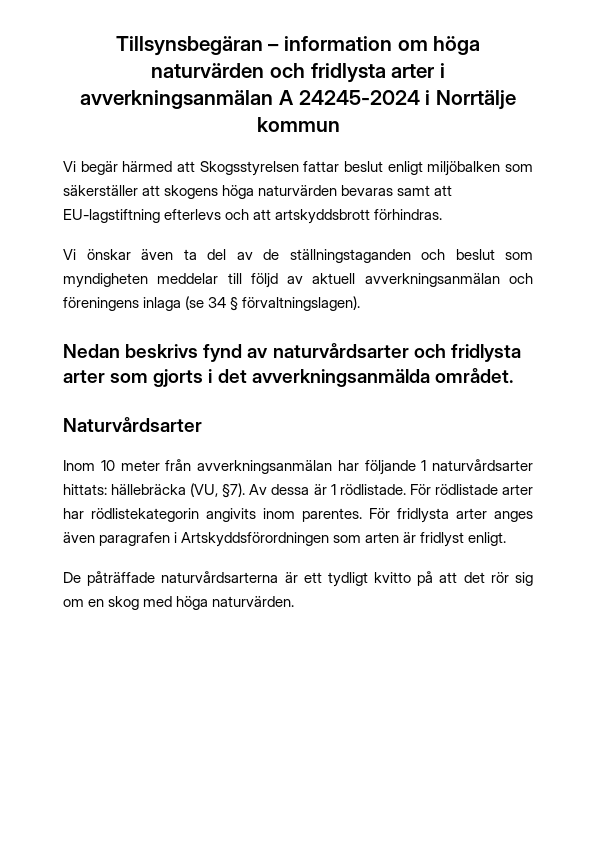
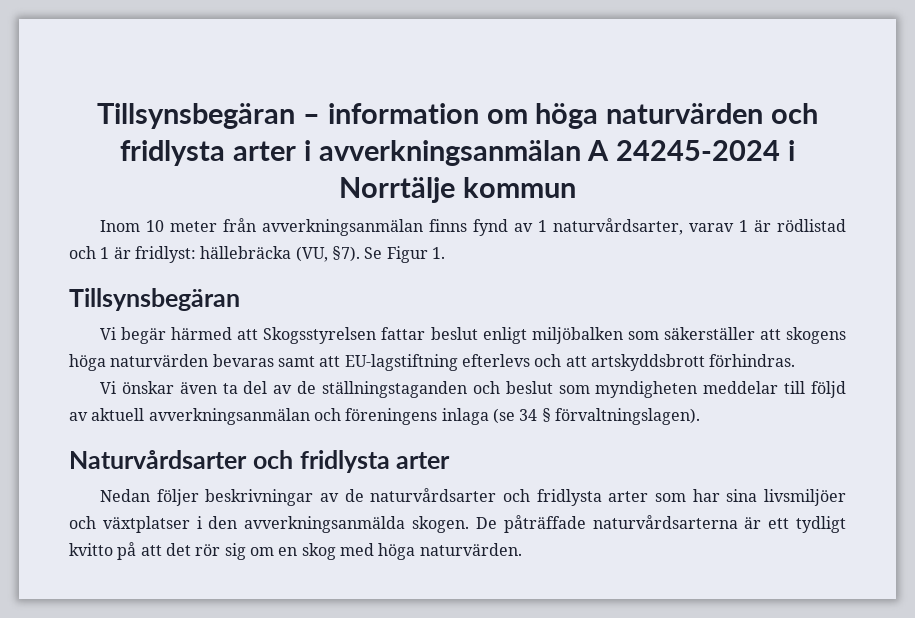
+ Inom 10 meter från avverkningsanmälan finns fynd av 1 naturvårdsarter, varav 1 är rödlistad och 1 är fridlyst: hällebräcka (VU, §7). Se Figur 1.
+ Tillsynsbegäran
- Nedan beskrivs fynd av naturvårdsarter och fridlysta arter som gjorts i det avverkningsanmälda området.
- Naturvårdsarter
- Inom 10 meter från avverkningsanmälan har följande 1 naturvårdsarter hittats: hällebräcka (VU, §7). Av dessa är 1 rödlistade. För rödlistade arter har rödlistekategorin angivits inom parentes. För fridlysta arter anges även paragrafen i Artskyddsförordningen som arten är fridlyst enligt.
- De påträffade naturvårdsarterna är ett tydligt kvitto på att det rör sig om en skog med höga naturvärden.
+ Naturvårdsarter och fridlysta arter
+ Nedan följer beskrivningar av de naturvårdsarter och fridlysta arter som har sina livsmiljöer och växtplatser i den avverkningsanmälda skogen. De påträffade naturvårdsarterna är ett tydligt kvitto på att det rör sig om en skog med höga naturvärden.

